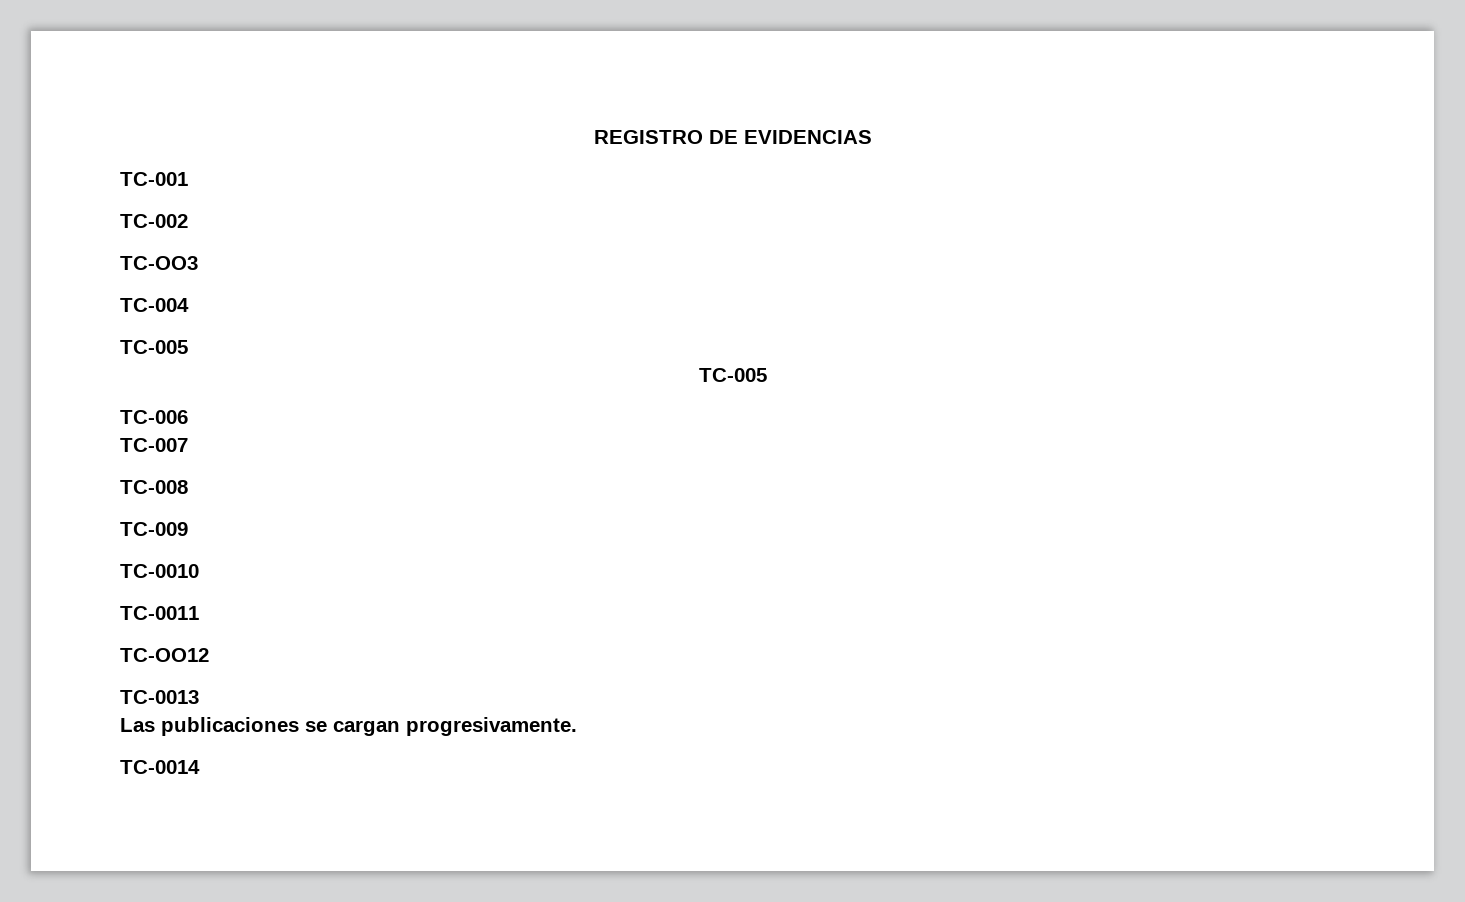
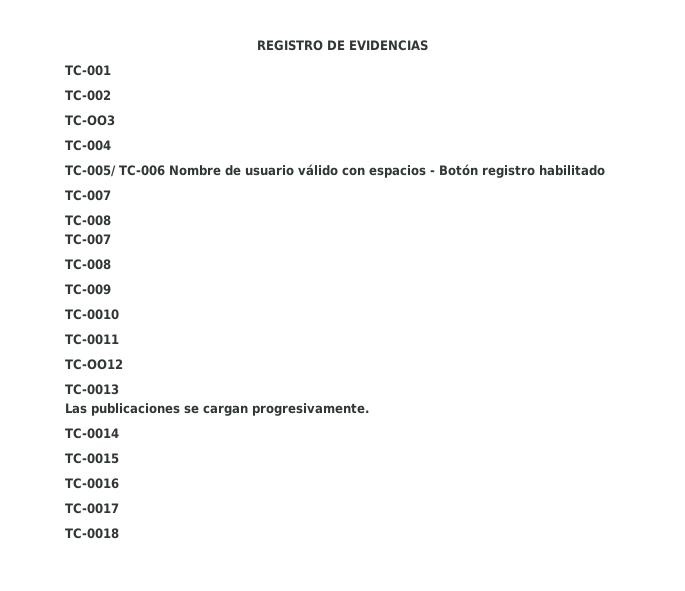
  TC-004
- TC-005
- TC-005
- TC-006
+ TC-005/ TC-006 Nombre de usuario válido con espacios - Botón registro habilitado
+ TC-007
+ TC-008
+ TC-0015
+ TC-0016
+ TC-0017
+ TC-0018

